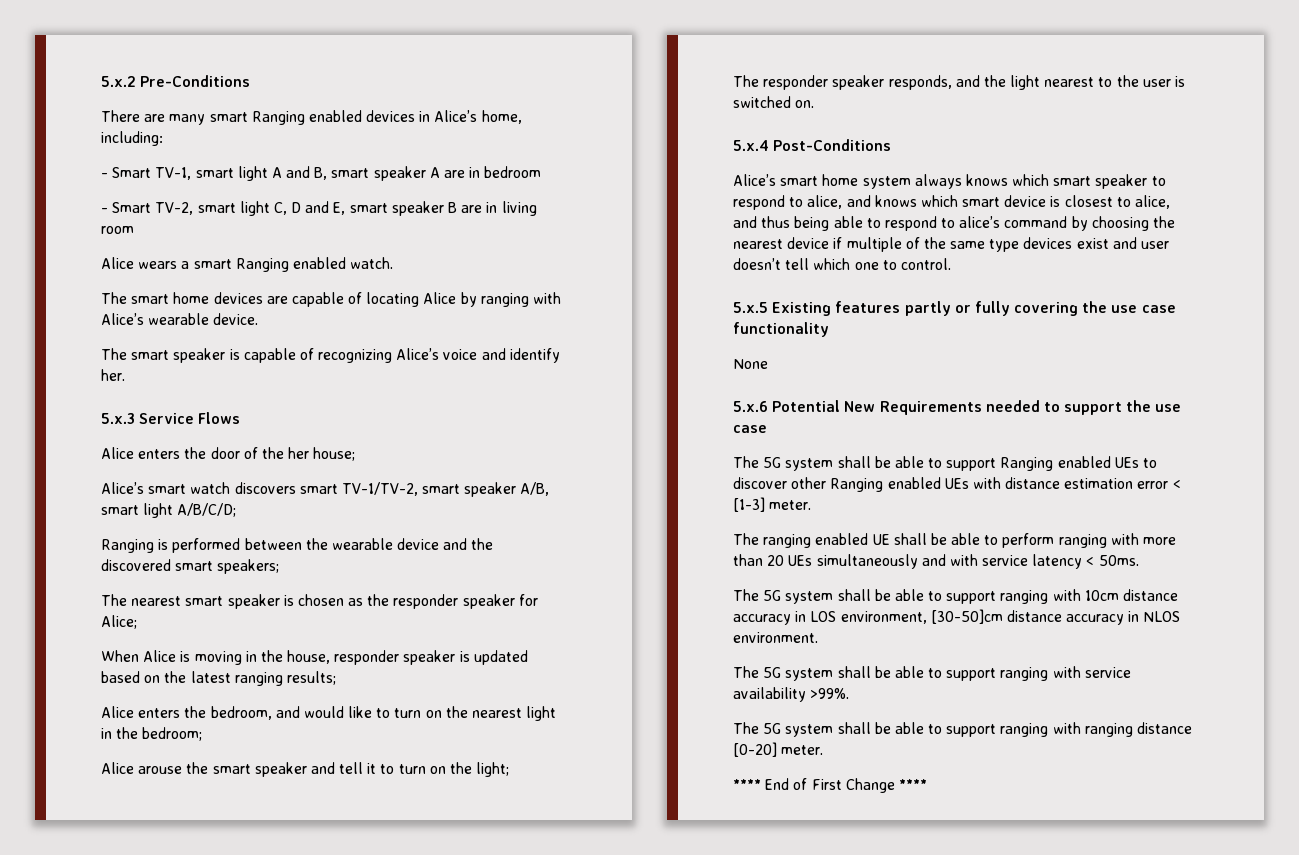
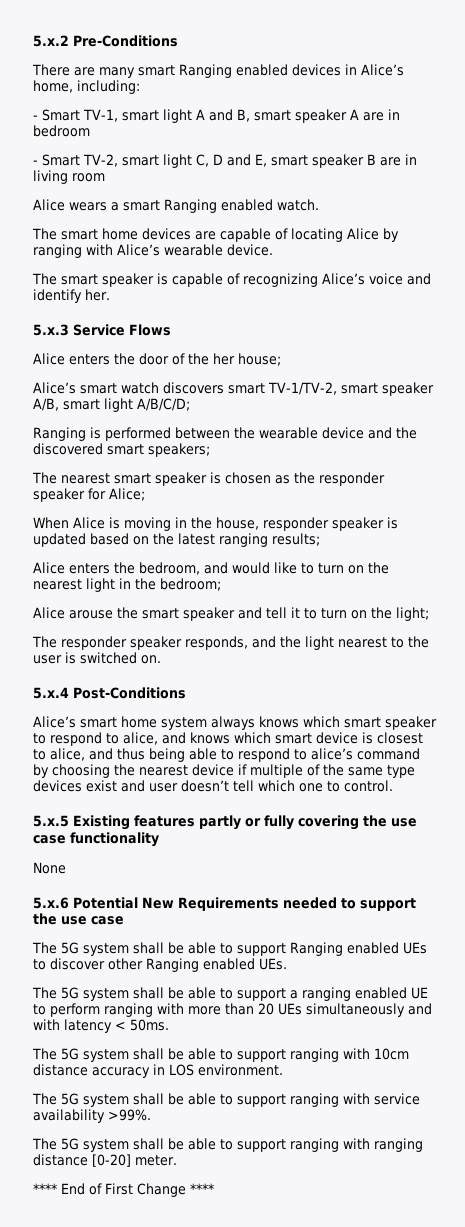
- The 5G system shall be able to support Ranging enabled UEs to discover other Ranging enabled UEs with distance estimation error < [1-3] meter.
- The ranging enabled UE shall be able to perform ranging with more than 20 UEs simultaneously and with service latency < 50ms.
+ The 5G system shall be able to support Ranging enabled UEs to discover other Ranging enabled UEs.
+ The 5G system shall be able to support a ranging enabled UE to perform ranging with more than 20 UEs simultaneously and with latency < 50ms.
- The 5G system shall be able to support ranging with 10cm distance accuracy in LOS environment, [30-50]cm distance accuracy in NLOS environment.
+ The 5G system shall be able to support ranging with 10cm distance accuracy in LOS environment.

